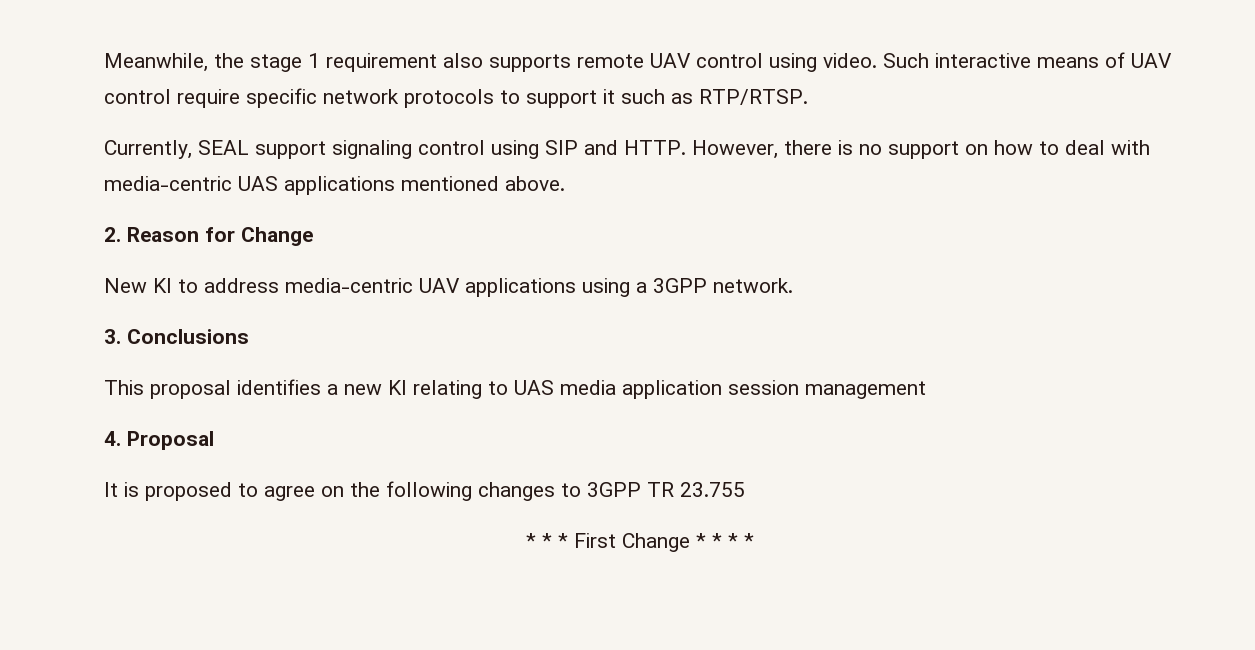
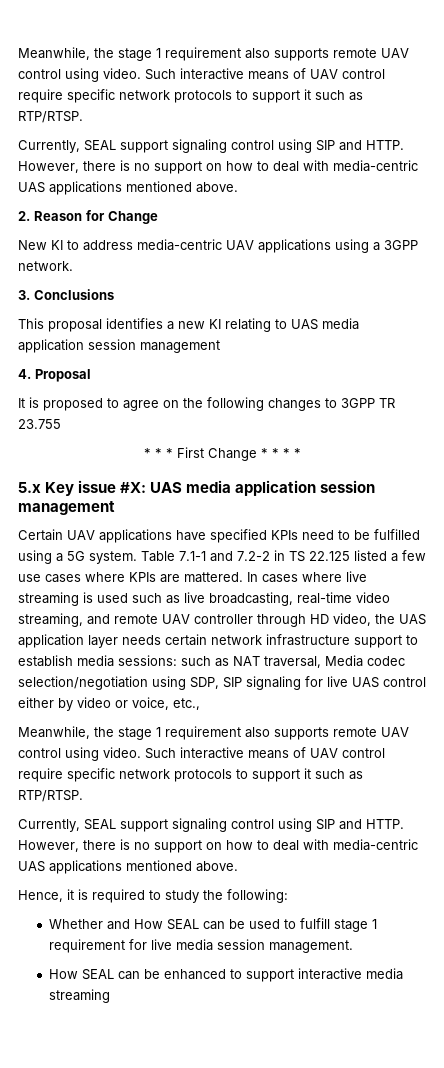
+ 5.x Key issue #X: UAS media application session management
+ Certain UAV applications have specified KPIs need to be fulfilled using a 5G system. Table 7.1-1 and 7.2-2 in TS 22.125 listed a few use cases where KPIs are mattered. In cases where live streaming is used such as live broadcasting, real-time video streaming, and remote UAV controller through HD video, the UAS application layer needs certain network infrastructure support to establish media sessions: such as NAT traversal, Media codec selection/negotiation using SDP, SIP signaling for live UAS control either by video or voice, etc.,
+ Meanwhile, the stage 1 requirement also supports remote UAV control using video. Such interactive means of UAV control require specific network protocols to support it such as RTP/RTSP.
+ Currently, SEAL support signaling control using SIP and HTTP. However, there is no support on how to deal with media-centric UAS applications mentioned above.
+ Hence, it is required to study the following:
+ Whether and How SEAL can be used to fulfill stage 1 requirement for live media session management.
+ How SEAL can be enhanced to support interactive media streaming

